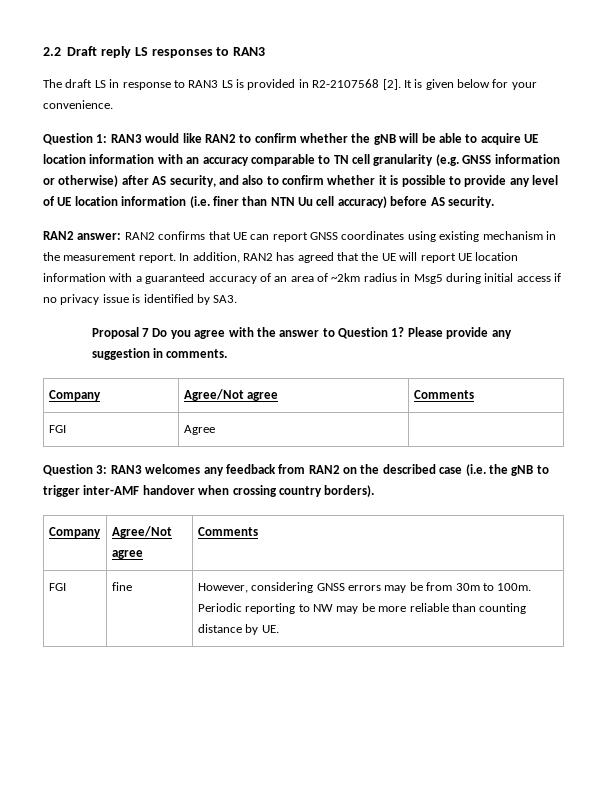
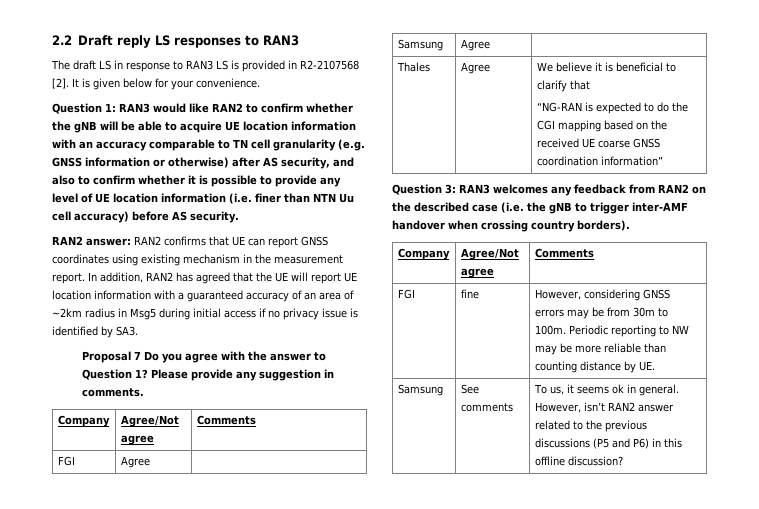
+ Samsung | Agree |
+ Thales | Agree | We believe it is beneficial to clarify that
+ “NG-RAN is expected to do the CGI mapping based on the received UE coarse GNSS coordination information”
+ Samsung | See comments | To us, it seems ok in general. However, isn’t RAN2 answer related to the previous discussions (P5 and P6) in this offline discussion?

